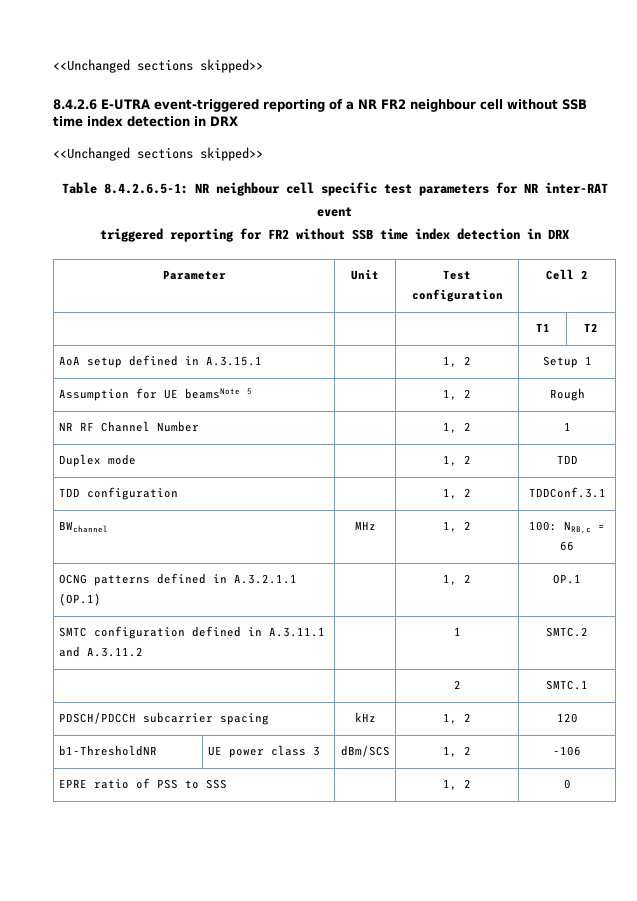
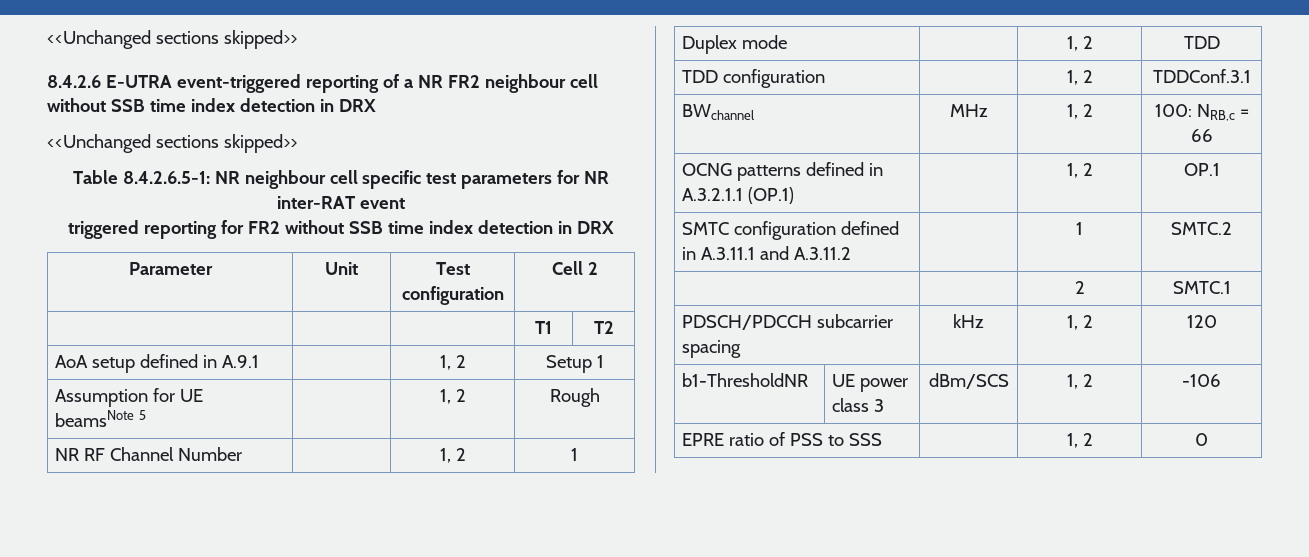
- AoA setup defined in A.3.15.1 | | 1, 2 | Setup 1
+ AoA setup defined in A.9.1 | | 1, 2 | Setup 1

